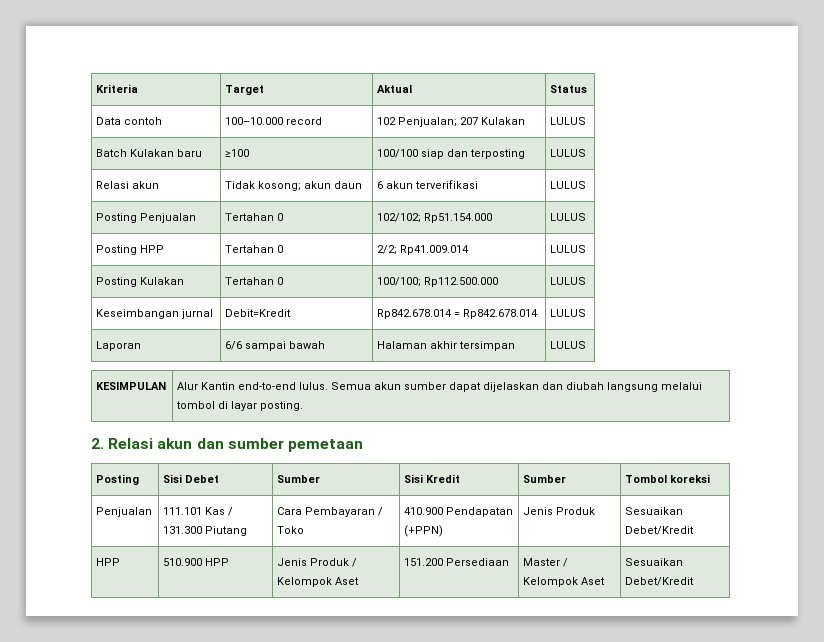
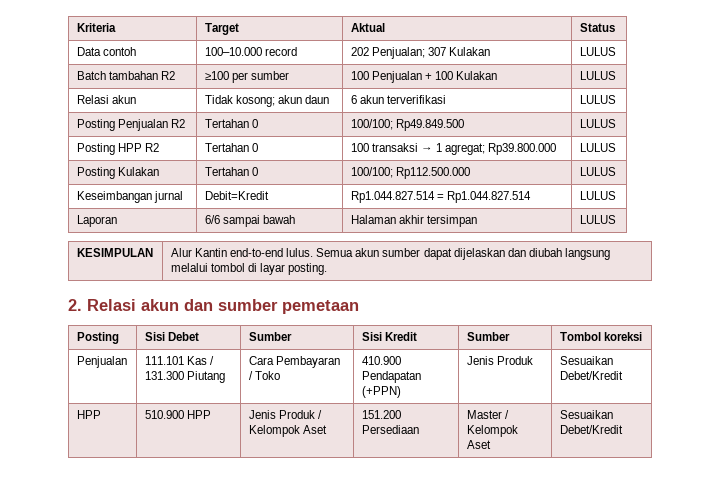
- Data contoh | 100–10.000 record | 102 Penjualan; 207 Kulakan | LULUS
+ Data contoh | 100–10.000 record | 202 Penjualan; 307 Kulakan | LULUS
- Batch Kulakan baru | ≥100 | 100/100 siap dan terposting | LULUS
+ Batch tambahan R2 | ≥100 per sumber | 100 Penjualan + 100 Kulakan | LULUS
- Posting Penjualan | Tertahan 0 | 102/102; Rp51.154.000 | LULUS
+ Posting Penjualan R2 | Tertahan 0 | 100/100; Rp49.849.500 | LULUS
- Posting HPP | Tertahan 0 | 2/2; Rp41.009.014 | LULUS
+ Posting HPP R2 | Tertahan 0 | 100 transaksi → 1 agregat; Rp39.800.000 | LULUS
- Keseimbangan jurnal | Debit=Kredit | Rp842.678.014 = Rp842.678.014 | LULUS
+ Keseimbangan jurnal | Debit=Kredit | Rp1.044.827.514 = Rp1.044.827.514 | LULUS

